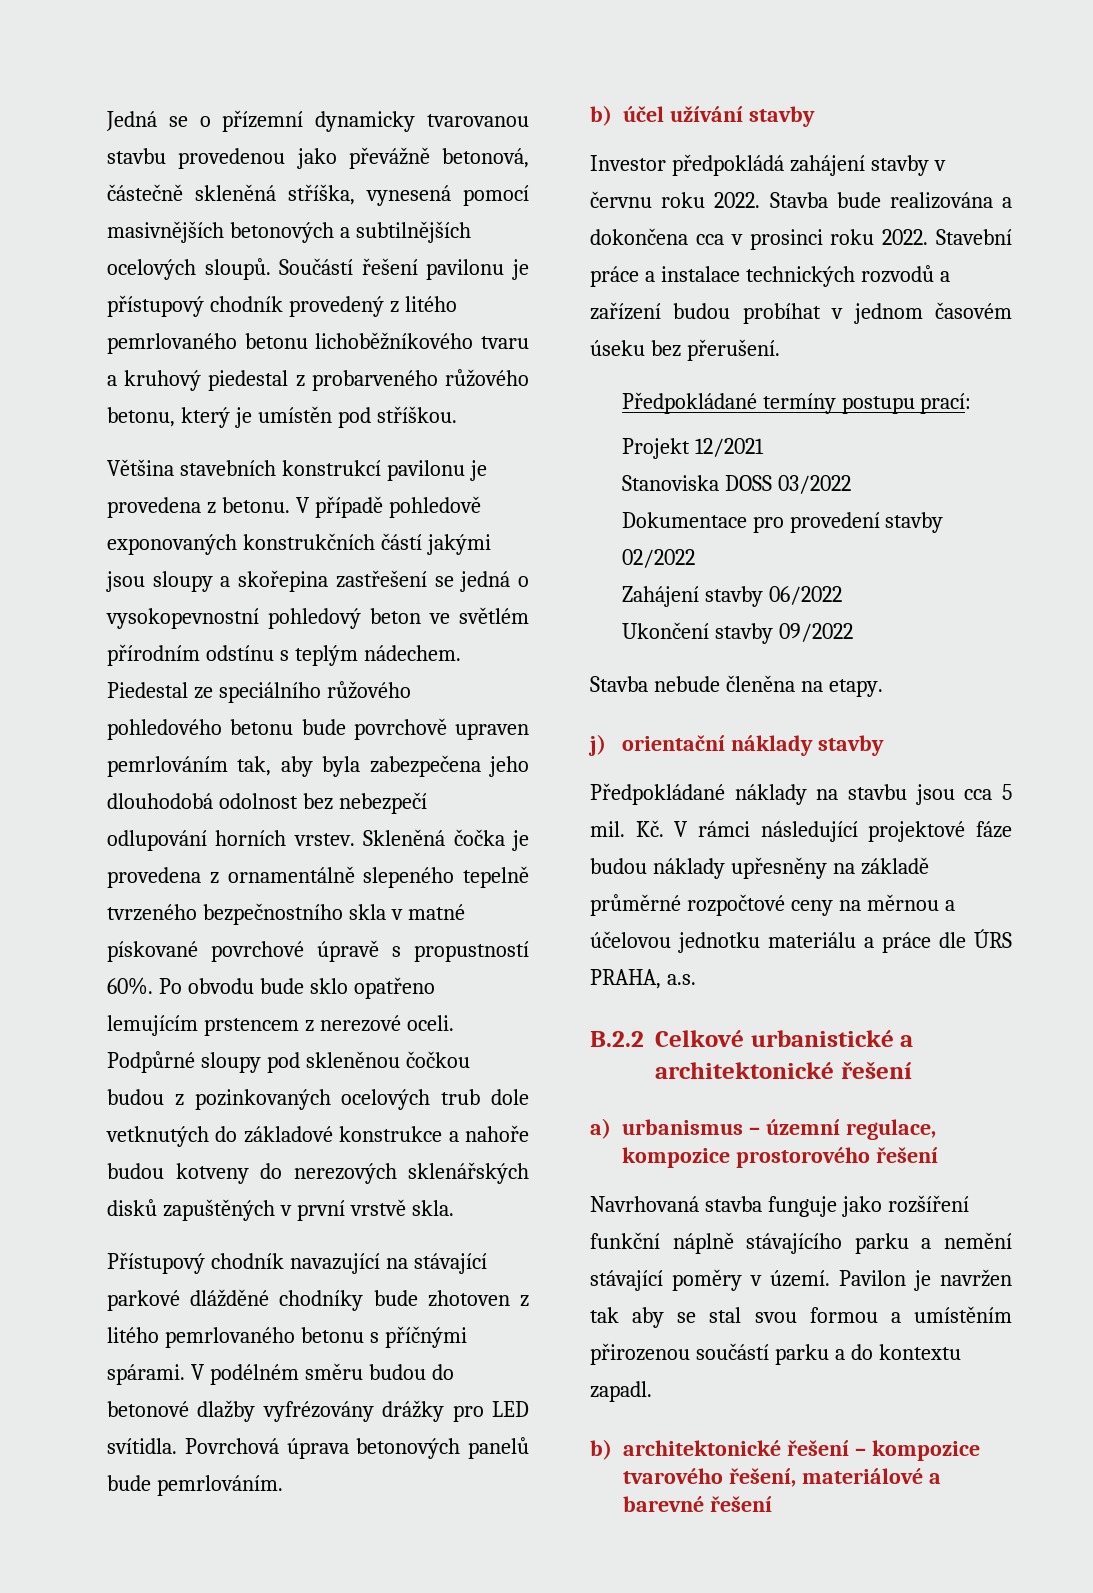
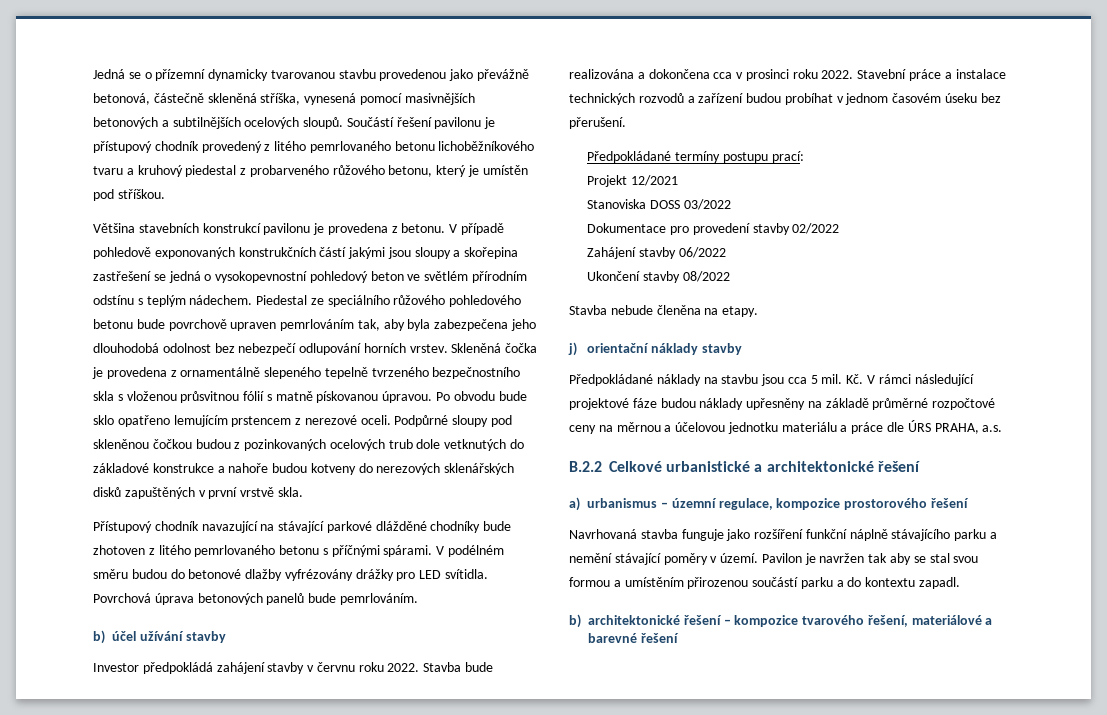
- Skleněná čočka je provedena z ornamentálně slepeného tepelně tvrzeného bezpečnostního skla v matné pískované povrchové úpravě s propustností 60%.
+ Skleněná čočka je provedena z ornamentálně slepeného tepelně tvrzeného bezpečnostního skla s vloženou průsvitnou fólií s matně pískovanou úpravou.
- Ukončení stavby 09/2022
+ Ukončení stavby 08/2022

